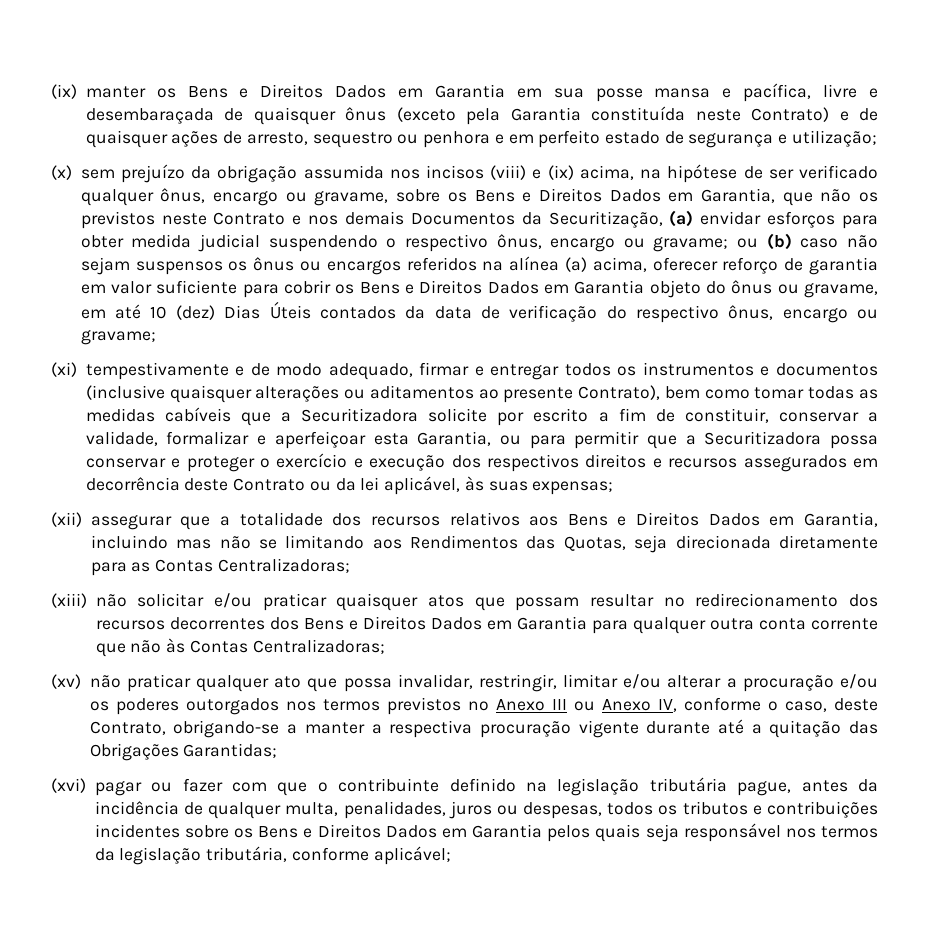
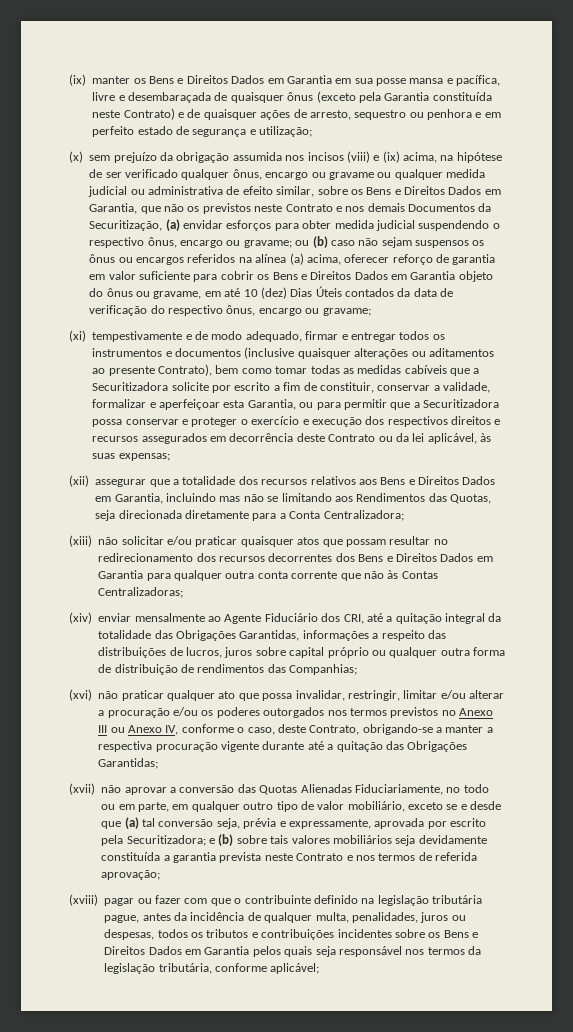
- (x) sem prejuízo da obrigação assumida nos incisos (viii) e (ix) acima, na hipótese de ser verificado qualquer ônus, encargo ou gravame, sobre os Bens e Direitos Dados em Garantia, que não os previstos neste Contrato e nos demais Documentos da Securitização, (a) envidar esforços para obter medida judicial suspendendo o respectivo ônus, encargo ou gravame;
+ (x) sem prejuízo da obrigação assumida nos incisos (viii) e (ix) acima, na hipótese de ser verificado qualquer ônus, encargo ou gravame ou qualquer medida judicial ou administrativa de efeito similar, sobre os Bens e Direitos Dados em Garantia, que não os previstos neste Contrato e nos demais Documentos da Securitização, (a) envidar esforços para obter medida judicial suspendendo o respectivo ônus, encargo ou gravame;
- (xii) assegurar que a totalidade dos recursos relativos aos Bens e Direitos Dados em Garantia, incluindo mas não se limitando aos Rendimentos das Quotas, seja direcionada diretamente para as Contas Centralizadoras;
+ (xii) assegurar que a totalidade dos recursos relativos aos Bens e Direitos Dados em Garantia, incluindo mas não se limitando aos Rendimentos das Quotas, seja direcionada diretamente para a Conta Centralizadora;
- (xv) não praticar qualquer ato que possa invalidar, restringir, limitar e/ou alterar a procuração e/ou os poderes outorgados nos termos previstos no Anexo III ou Anexo IV, conforme o caso, deste Contrato, obrigando-se a manter a respectiva procuração vigente durante até a quitação das Obrigações Garantidas;
+ (xiv) enviar mensalmente ao Agente Fiduciário dos CRI, até a quitação integral da totalidade das Obrigações Garantidas, informações a respeito das distribuições de lucros, juros sobre capital próprio ou qualquer outra forma de distribuição de rendimentos das Companhias;
+ (xvi) não praticar qualquer ato que possa invalidar, restringir, limitar e/ou alterar a procuração e/ou os poderes outorgados nos termos previstos no Anexo III ou Anexo IV, conforme o caso, deste Contrato, obrigando-se a manter a respectiva procuração vigente durante até a quitação das Obrigações Garantidas;
- (xvi) pagar ou fazer com que o contribuinte definido na legislação tributária pague, antes da incidência de qualquer multa, penalidades, juros ou despesas, todos os tributos e contribuições incidentes sobre os Bens e Direitos Dados em Garantia pelos quais seja responsável nos termos da legislação tributária, conforme aplicável;
+ (xvii) não aprovar a conversão das Quotas Alienadas Fiduciariamente, no todo ou em parte, em qualquer outro tipo de valor mobiliário, exceto se e desde que (a) tal conversão seja, prévia e expressamente, aprovada por escrito pela Securitizadora; e (b) sobre tais valores mobiliários seja devidamente constituída a garantia prevista neste Contrato e nos termos de referida aprovação;
+ (xviii) pagar ou fazer com que o contribuinte definido na legislação tributária pague, antes da incidência de qualquer multa, penalidades, juros ou despesas, todos os tributos e contribuições incidentes sobre os Bens e Direitos Dados em Garantia pelos quais seja responsável nos termos da legislação tributária, conforme aplicável;

